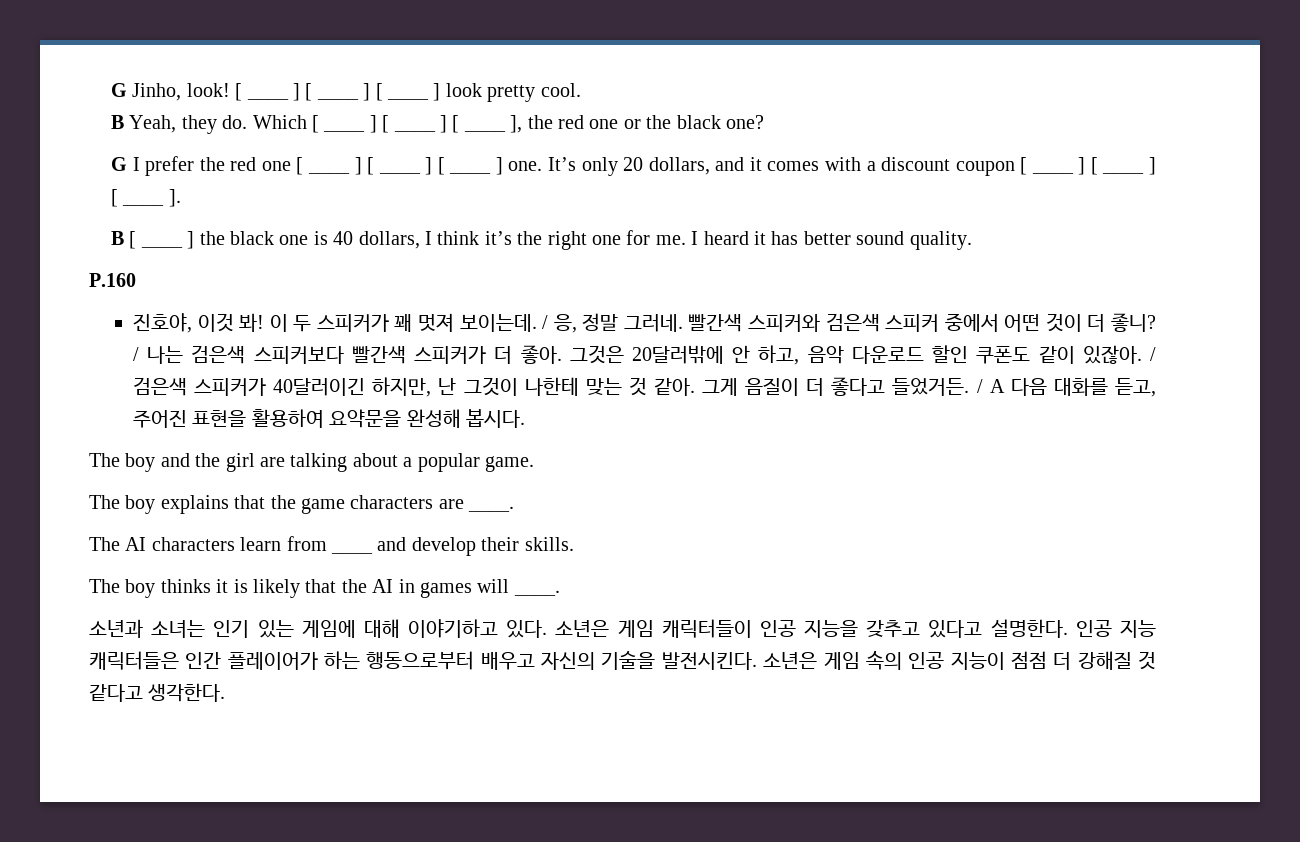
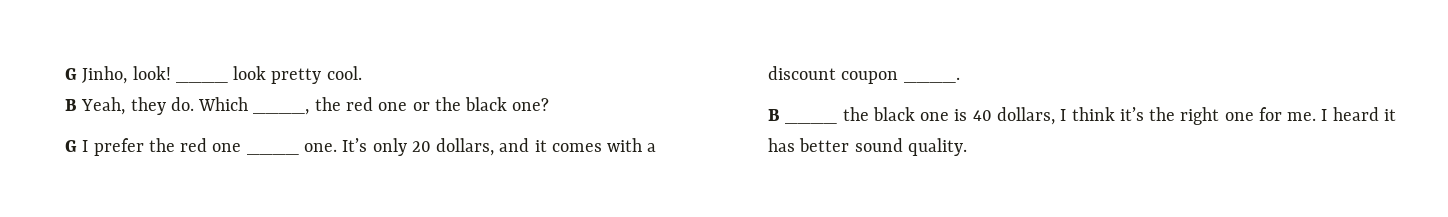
- [ ____ ] [ ____ ] [ ____ ] look pretty cool.
+ ____ look pretty cool.
- Which [ ____ ] [ ____ ] [ ____ ], the red one or the black one?
+ Which ____, the red one or the black one?
- G I prefer the red one [ ____ ] [ ____ ] [ ____ ] one.
+ G I prefer the red one ____ one.
- It’s only 20 dollars, and it comes with a discount coupon [ ____ ] [ ____ ] [ ____ ].
- B [ ____ ] the black one is 40 dollars, I think it’s the right one for me.
+ It’s only 20 dollars, and it comes with a discount coupon ____.
+ B ____ the black one is 40 dollars, I think it’s the right one for me.
- P.160
- 진호야, 이것 봐! 이 두 스피커가 꽤 멋져 보이는데. / 응, 정말 그러네. 빨간색 스피커와 검은색 스피커 중에서 어떤 것이 더 좋니? / 나는 검은색 스피커보다 빨간색 스피커가 더 좋아. 그것은 20달러밖에 안 하고, 음악 다운로드 할인 쿠폰도 같이 있잖아. / 검은색 스피커가 40달러이긴 하지만, 난 그것이 나한테 맞는 것 같아. 그게 음질이 더 좋다고 들었거든. / A 다음 대화를 듣고, 주어진 표현을 활용하여 요약문을 완성해 봅시다.
- The boy and the girl are talking about a popular game.
- The boy explains that the game characters are ____.
- The AI characters learn from ____ and develop their skills.
- The boy thinks it is likely that the AI in games will ____.
- 소년과 소녀는 인기 있는 게임에 대해 이야기하고 있다. 소년은 게임 캐릭터들이 인공 지능을 갖추고 있다고 설명한다. 인공 지능 캐릭터들은 인간 플레이어가 하는 행동으로부터 배우고 자신의 기술을 발전시킨다. 소년은 게임 속의 인공 지능이 점점 더 강해질 것 같다고 생각한다.

